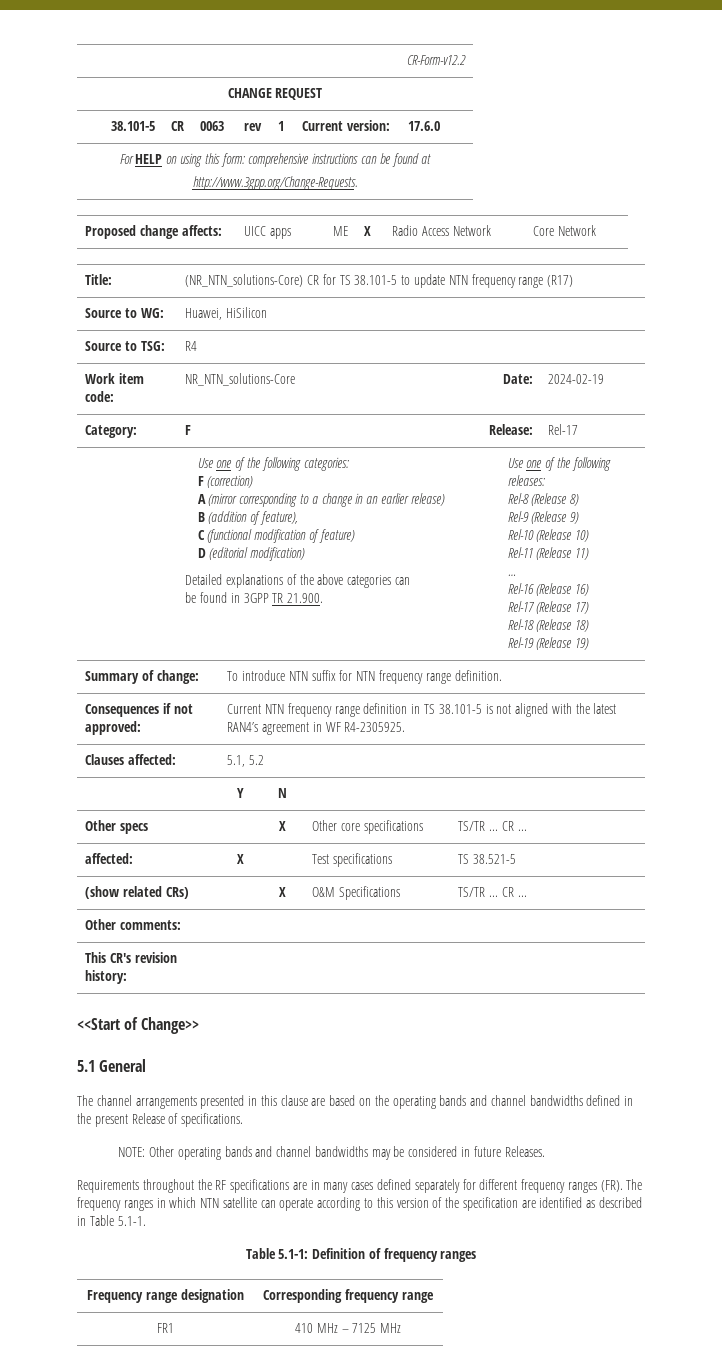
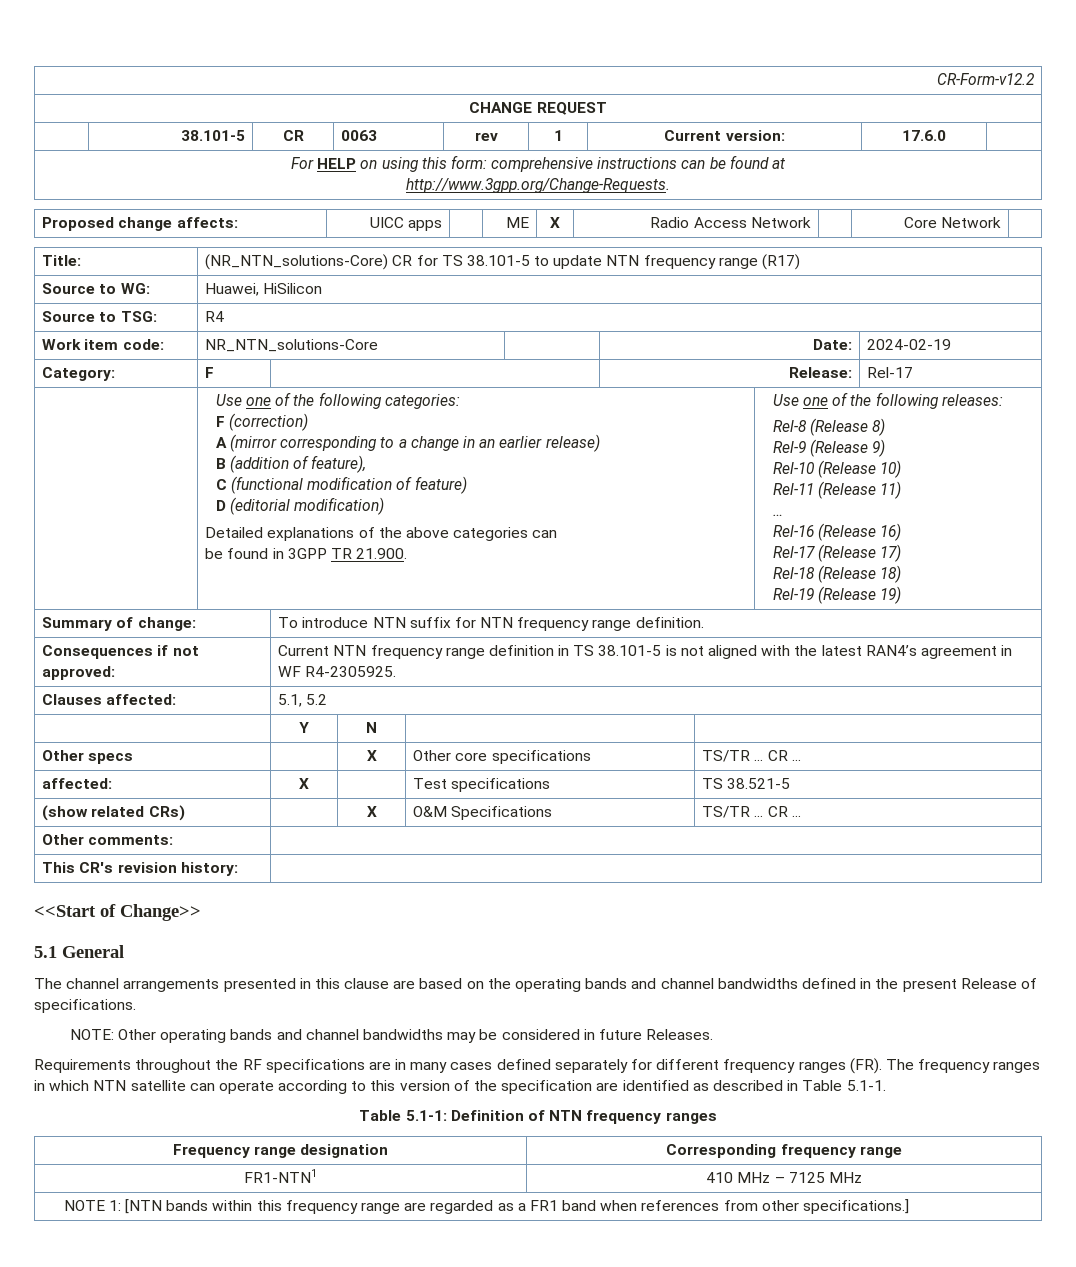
- Table 5.1-1: Definition of frequency ranges
+ Table 5.1-1: Definition of NTN frequency ranges
- FR1 | 410 MHz – 7125 MHz
+ FR1-NTN1 | 410 MHz – 7125 MHz
+ NOTE 1: [NTN bands within this frequency range are regarded as a FR1 band when references from other specifications.]

